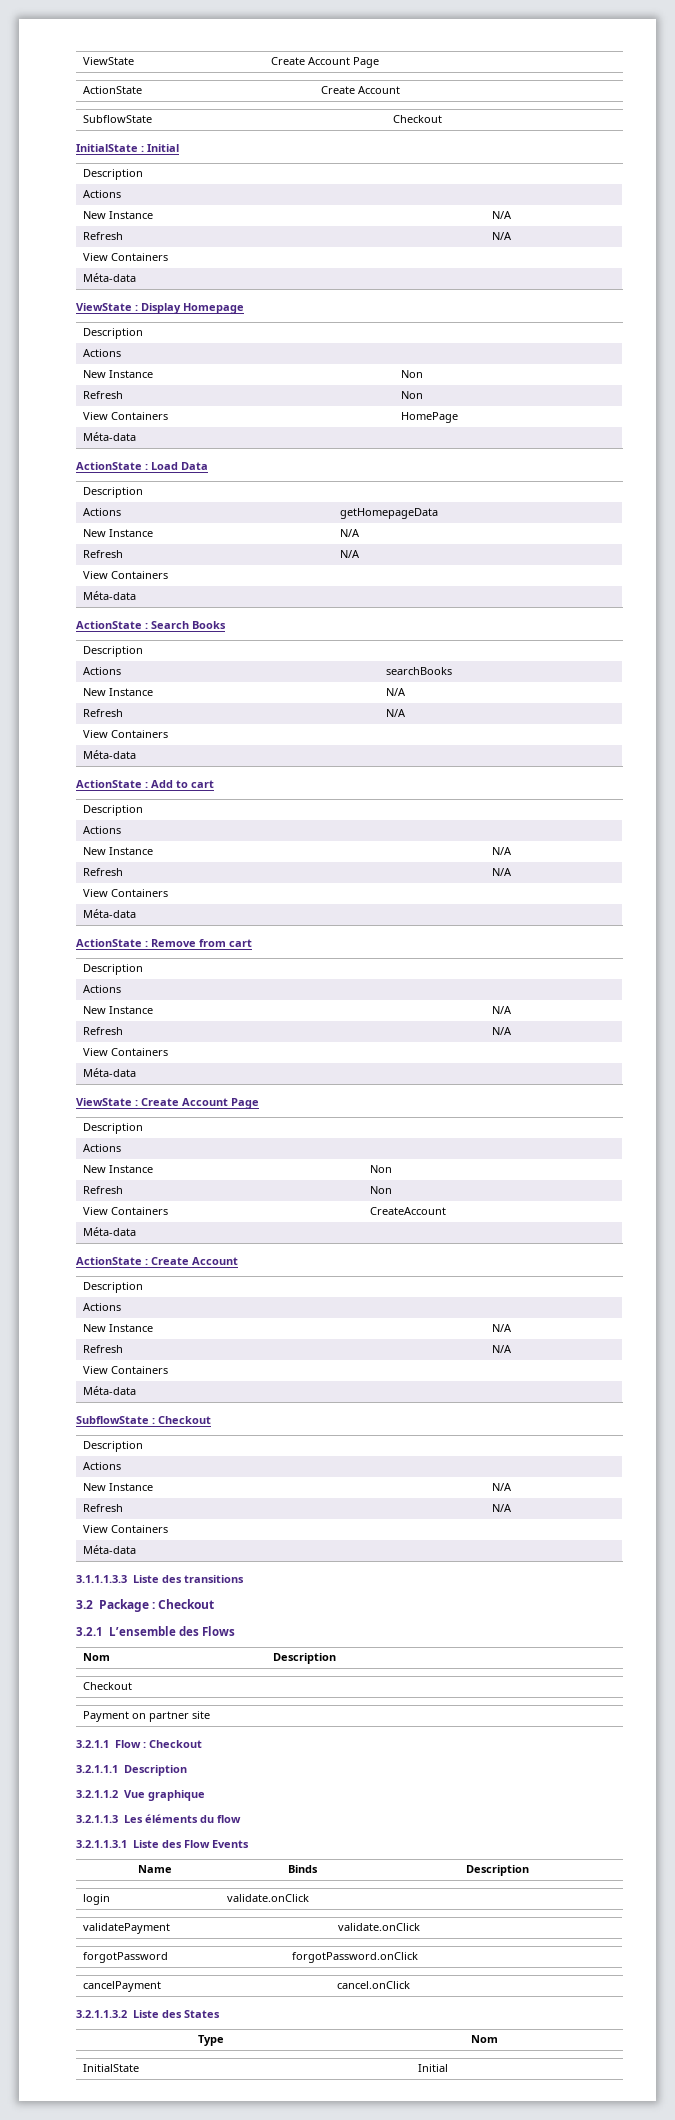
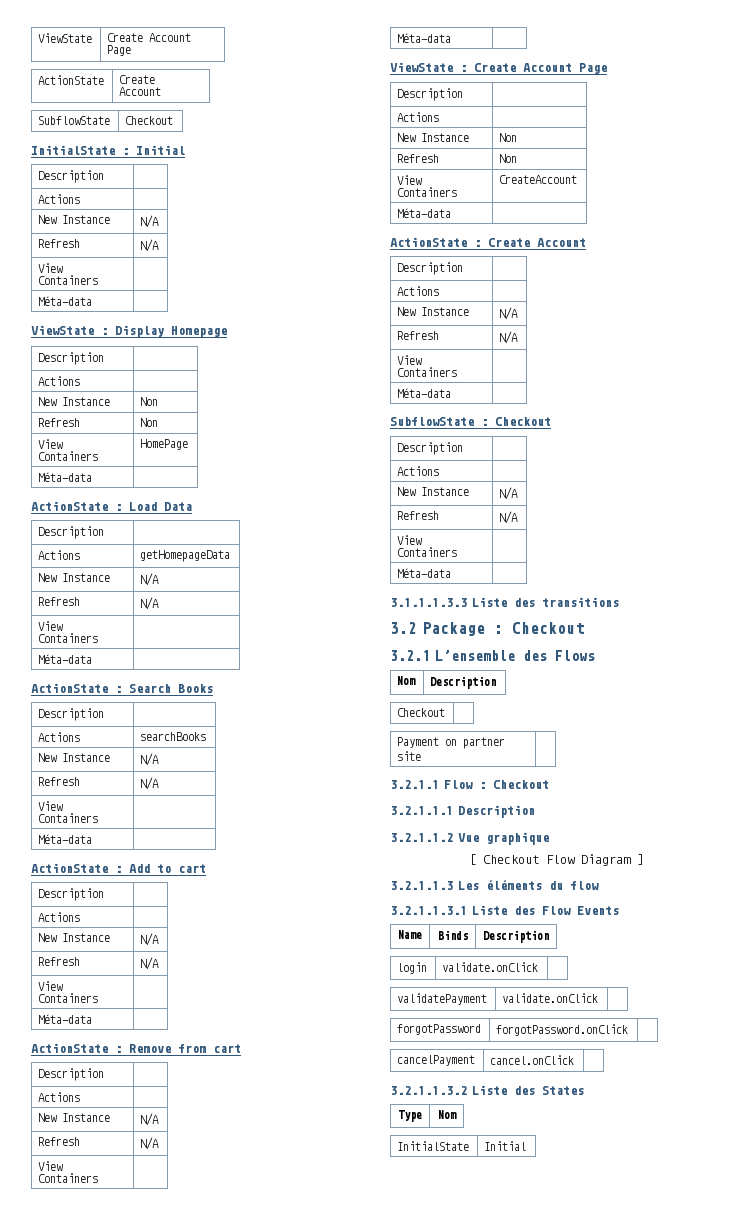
+ [ Checkout Flow Diagram ]

